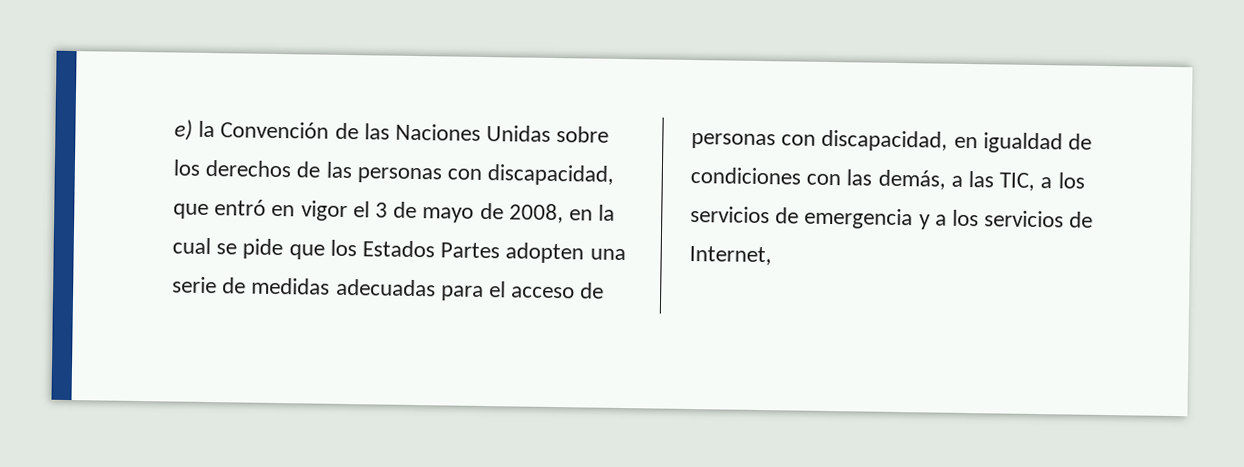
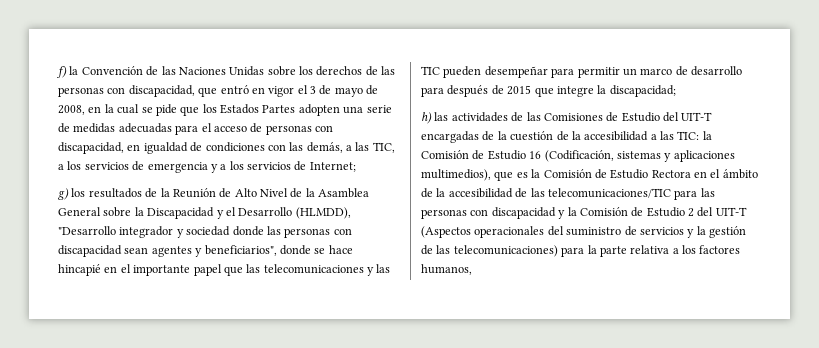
- e) la Convención de las Naciones Unidas sobre los derechos de las personas con discapacidad, que entró en vigor el 3 de mayo de 2008, en la cual se pide que los Estados Partes adopten una serie de medidas adecuadas para el acceso de personas con discapacidad, en igualdad de condiciones con las demás, a las TIC, a los servicios de emergencia y a los servicios de Internet,
+ f) la Convención de las Naciones Unidas sobre los derechos de las personas con discapacidad, que entró en vigor el 3 de mayo de 2008, en la cual se pide que los Estados Partes adopten una serie de medidas adecuadas para el acceso de personas con discapacidad, en igualdad de condiciones con las demás, a las TIC, a los servicios de emergencia y a los servicios de Internet;
+ g) los resultados de la Reunión de Alto Nivel de la Asamblea General sobre la Discapacidad y el Desarrollo (HLMDD), "Desarrollo integrador y sociedad donde las personas con discapacidad sean agentes y beneficiarios", donde se hace hincapié en el importante papel que las telecomunicaciones y las TIC pueden desempeñar para permitir un marco de desarrollo para después de 2015 que integre la discapacidad;
+ h) las actividades de las Comisiones de Estudio del UIT-T encargadas de la cuestión de la accesibilidad a las TIC: la Comisión de Estudio 16 (Codificación, sistemas y aplicaciones multimedios), que es la Comisión de Estudio Rectora en el ámbito de la accesibilidad de las telecomunicaciones/TIC para las personas con discapacidad y la Comisión de Estudio 2 del UIT-T (Aspectos operacionales del suministro de servicios y la gestión de las telecomunicaciones) para la parte relativa a los factores humanos,

